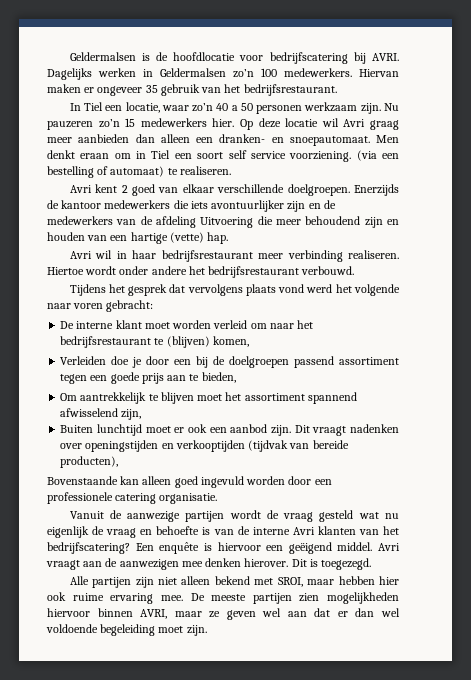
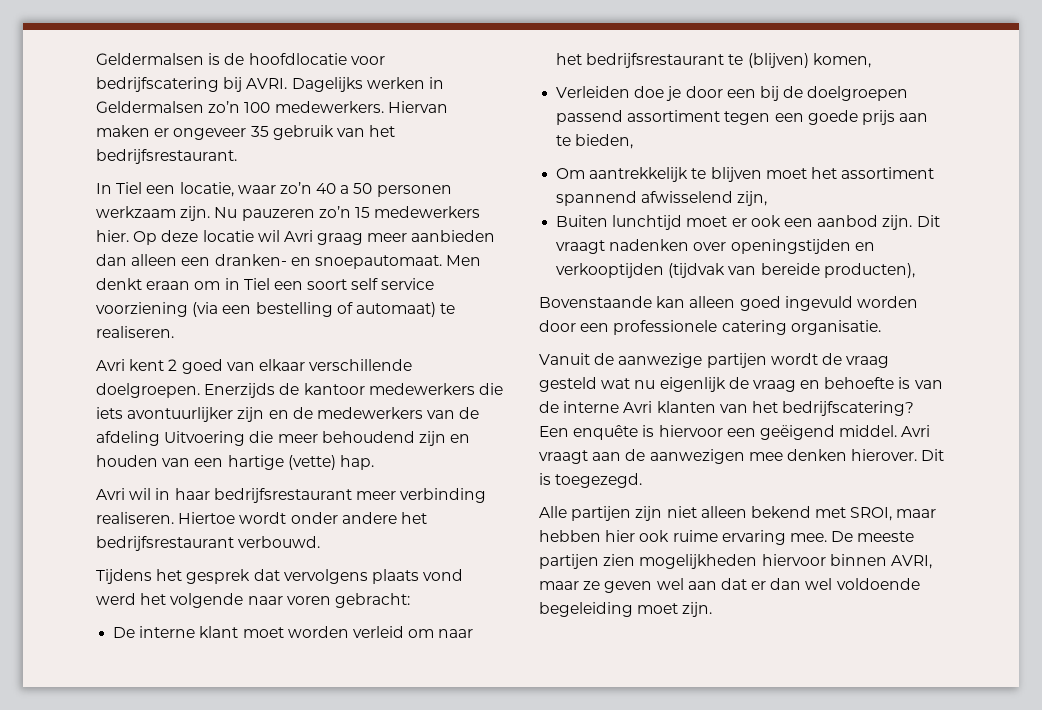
- Men denkt eraan om in Tiel een soort self service voorziening. (via een bestelling of automaat) te realiseren.
+ Men denkt eraan om in Tiel een soort self service voorziening (via een bestelling of automaat) te realiseren.

